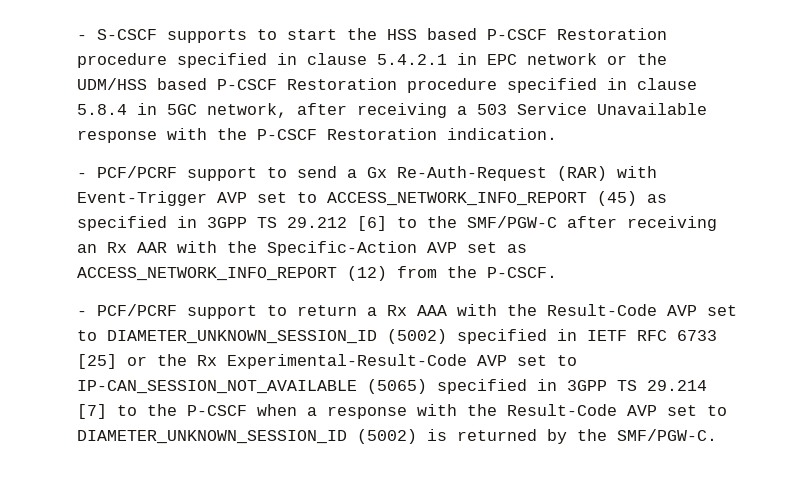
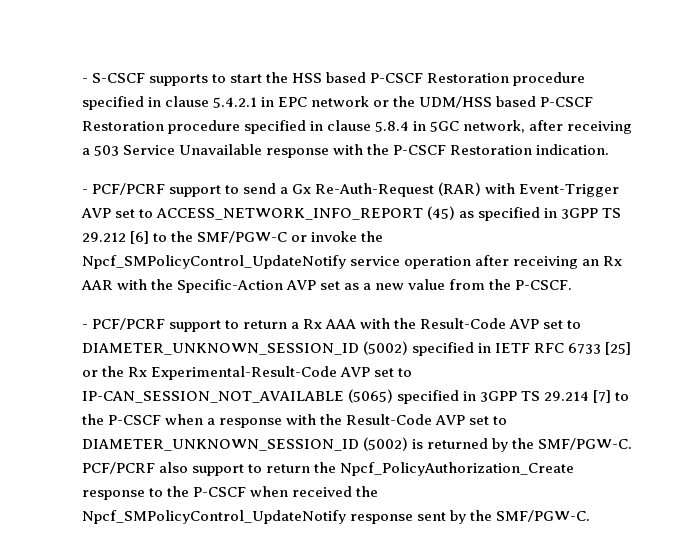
- - PCF/PCRF support to send a Gx Re-Auth-Request (RAR) with Event-Trigger AVP set to ACCESS_NETWORK_INFO_REPORT (45) as specified in 3GPP TS 29.212 [6] to the SMF/PGW-C after receiving an Rx AAR with the Specific-Action AVP set as ACCESS_NETWORK_INFO_REPORT (12) from the P-CSCF.
+ - PCF/PCRF support to send a Gx Re-Auth-Request (RAR) with Event-Trigger AVP set to ACCESS_NETWORK_INFO_REPORT (45) as specified in 3GPP TS 29.212 [6] to the SMF/PGW-C or invoke the Npcf_SMPolicyControl_UpdateNotify service operation after receiving an Rx AAR with the Specific-Action AVP set as a new value from the P-CSCF.
+ PCF/PCRF also support to return the Npcf_PolicyAuthorization_Create response to the P-CSCF when received the Npcf_SMPolicyControl_UpdateNotify response sent by the SMF/PGW-C.

